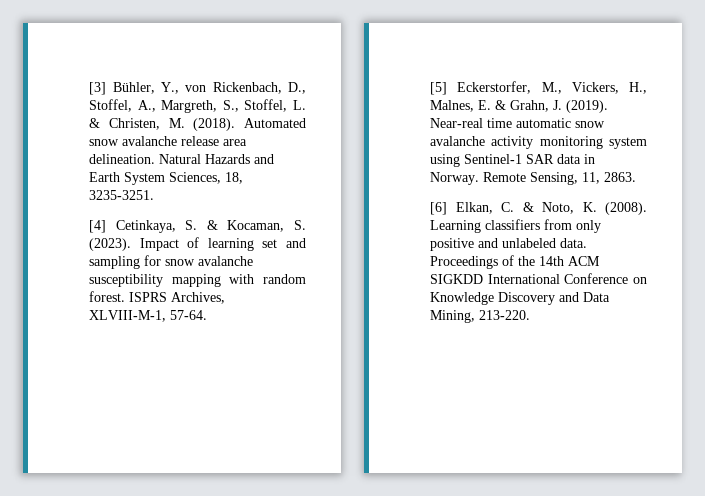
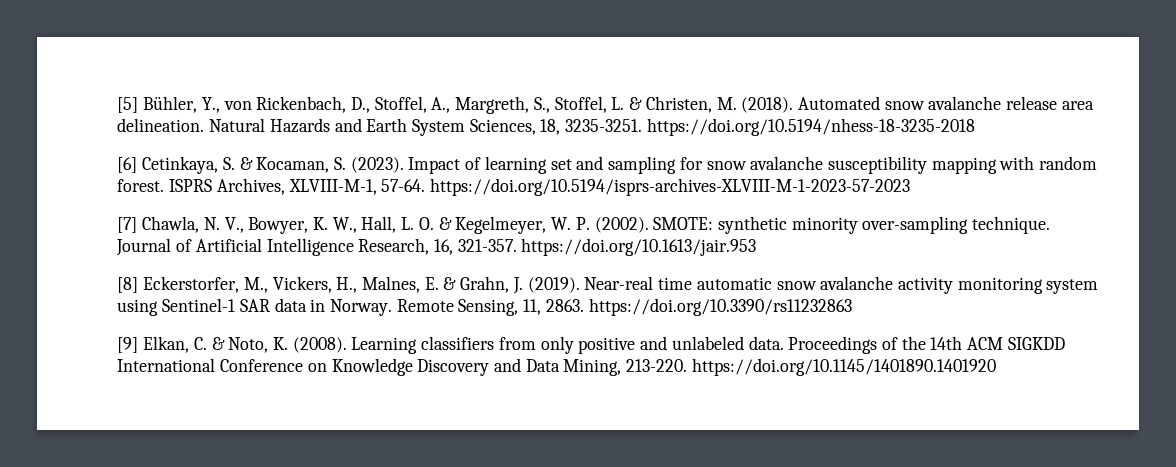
- [3] Bühler, Y., von Rickenbach, D., Stoffel, A., Margreth, S., Stoffel, L. & Christen, M. (2018).
+ [5] Bühler, Y., von Rickenbach, D., Stoffel, A., Margreth, S., Stoffel, L. & Christen, M. (2018).
- Natural Hazards and Earth System Sciences, 18, 3235-3251.
- [4] Cetinkaya, S. & Kocaman, S. (2023).
+ Natural Hazards and Earth System Sciences, 18, 3235-3251. https://doi.org/10.5194/nhess-18-3235-2018
+ [6] Cetinkaya, S. & Kocaman, S. (2023).
- ISPRS Archives, XLVIII-M-1, 57-64.
- [5] Eckerstorfer, M., Vickers, H., Malnes, E. & Grahn, J. (2019).
+ ISPRS Archives, XLVIII-M-1, 57-64. https://doi.org/10.5194/isprs-archives-XLVIII-M-1-2023-57-2023
+ [7] Chawla, N. V., Bowyer, K. W., Hall, L. O. & Kegelmeyer, W. P. (2002). SMOTE: synthetic minority over-sampling technique. Journal of Artificial Intelligence Research, 16, 321-357. https://doi.org/10.1613/jair.953
+ [8] Eckerstorfer, M., Vickers, H., Malnes, E. & Grahn, J. (2019).
- Remote Sensing, 11, 2863.
- [6] Elkan, C. & Noto, K. (2008).
+ Remote Sensing, 11, 2863. https://doi.org/10.3390/rs11232863
+ [9] Elkan, C. & Noto, K. (2008).
- Proceedings of the 14th ACM SIGKDD International Conference on Knowledge Discovery and Data Mining, 213-220.
+ Proceedings of the 14th ACM SIGKDD International Conference on Knowledge Discovery and Data Mining, 213-220. https://doi.org/10.1145/1401890.1401920

